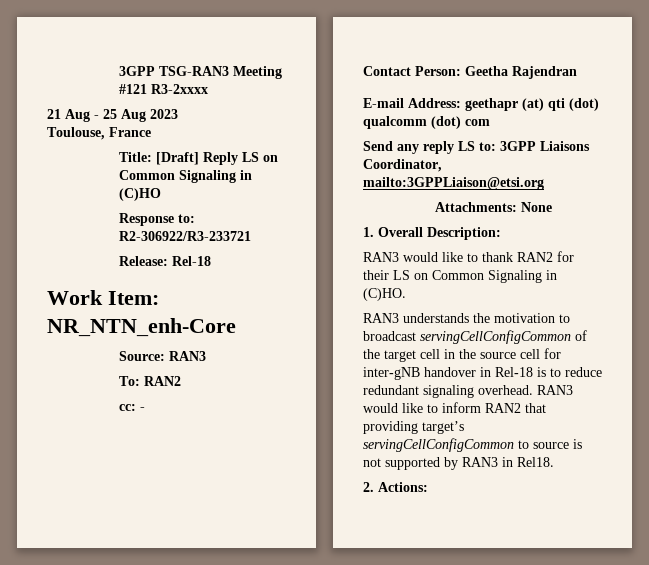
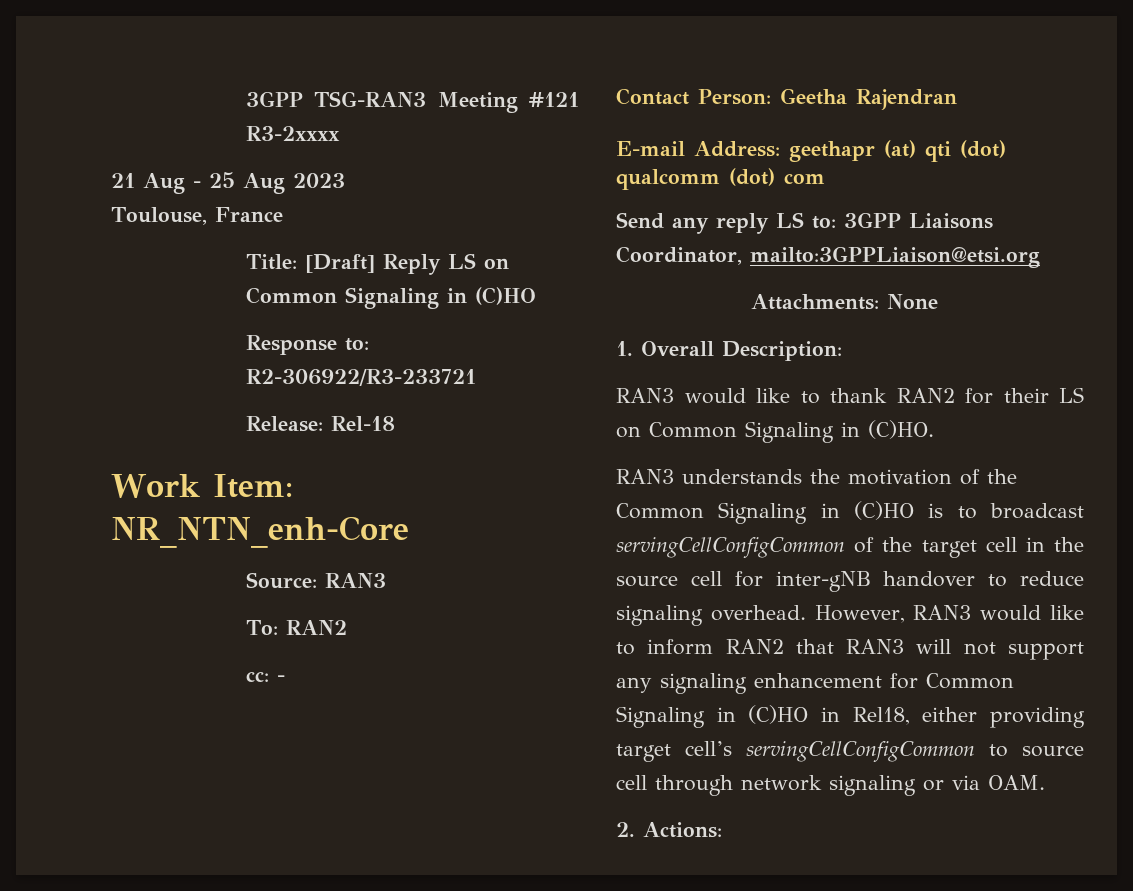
- RAN3 understands the motivation to broadcast servingCellConfigCommon of the target cell in the source cell for inter-gNB handover in Rel-18 is to reduce redundant signaling overhead.
+ RAN3 understands the motivation of the Common Signaling in (C)HO is to broadcast servingCellConfigCommon of the target cell in the source cell for inter-gNB handover to reduce signaling overhead.
- RAN3 would like to inform RAN2 that providing target’s servingCellConfigCommon to source is not supported by RAN3 in Rel18.
+ However, RAN3 would like to inform RAN2 that RAN3 will not support any signaling enhancement for Common Signaling in (C)HO in Rel18, either providing target cell’s servingCellConfigCommon to source cell through network signaling or via OAM.

